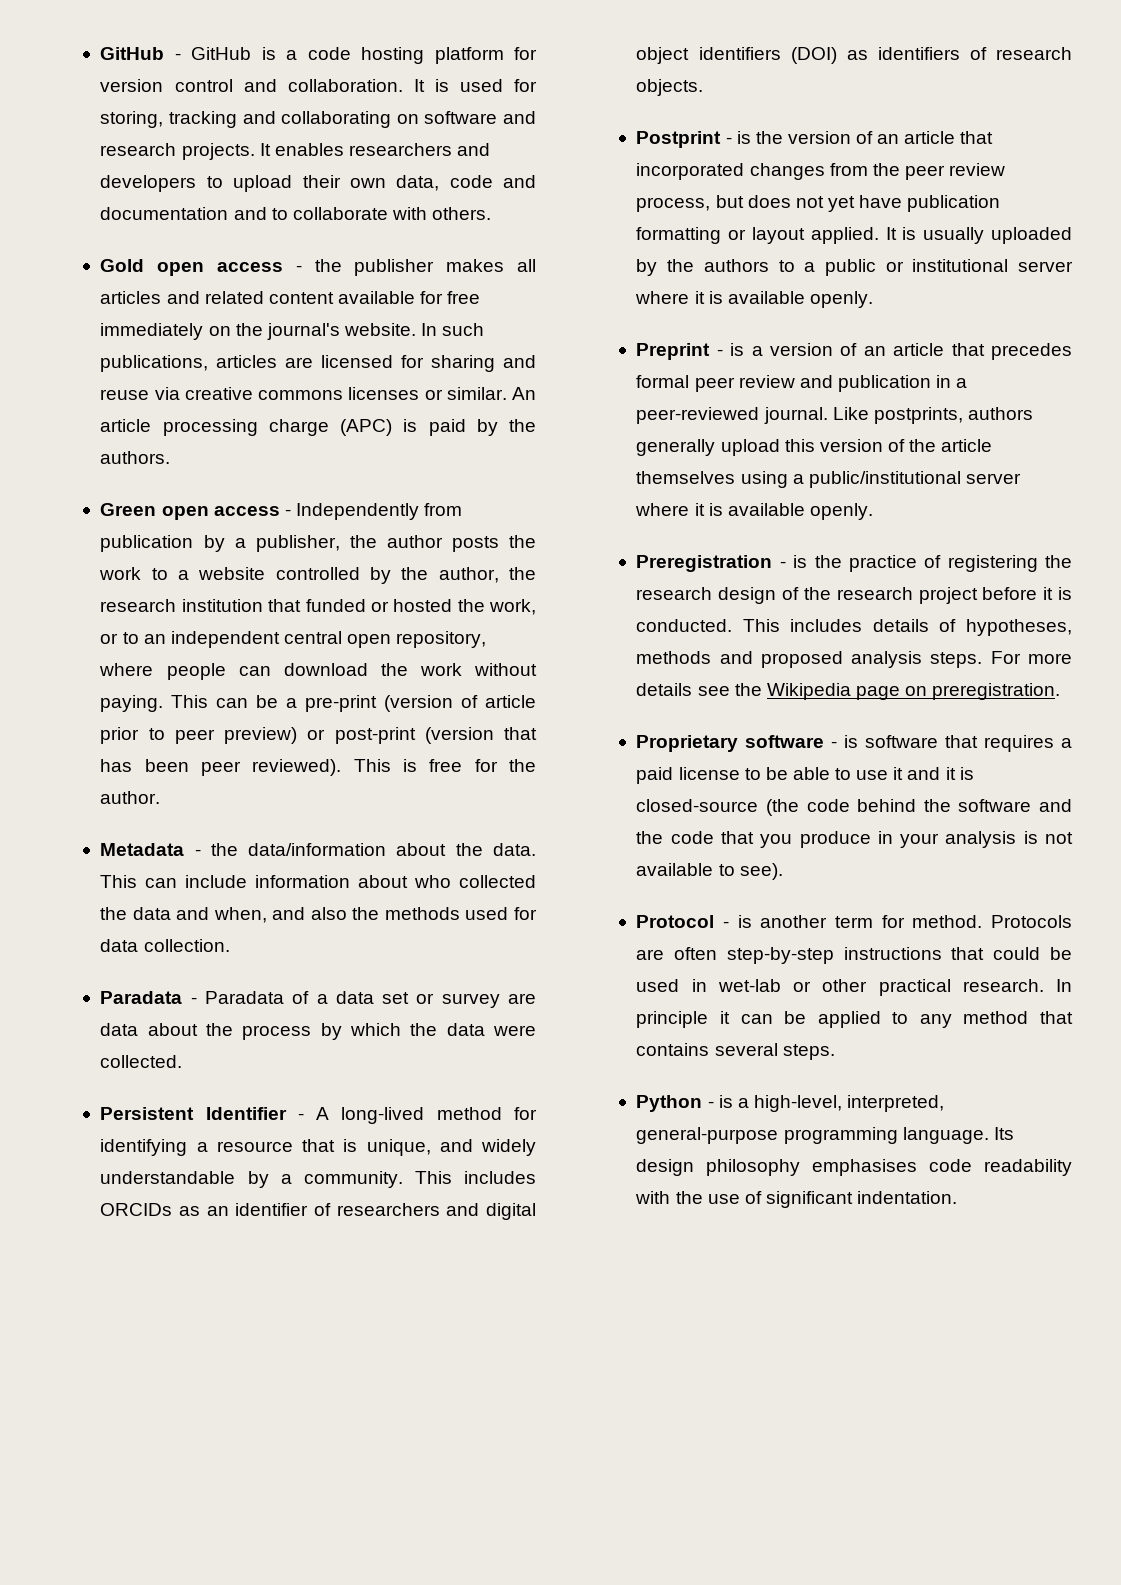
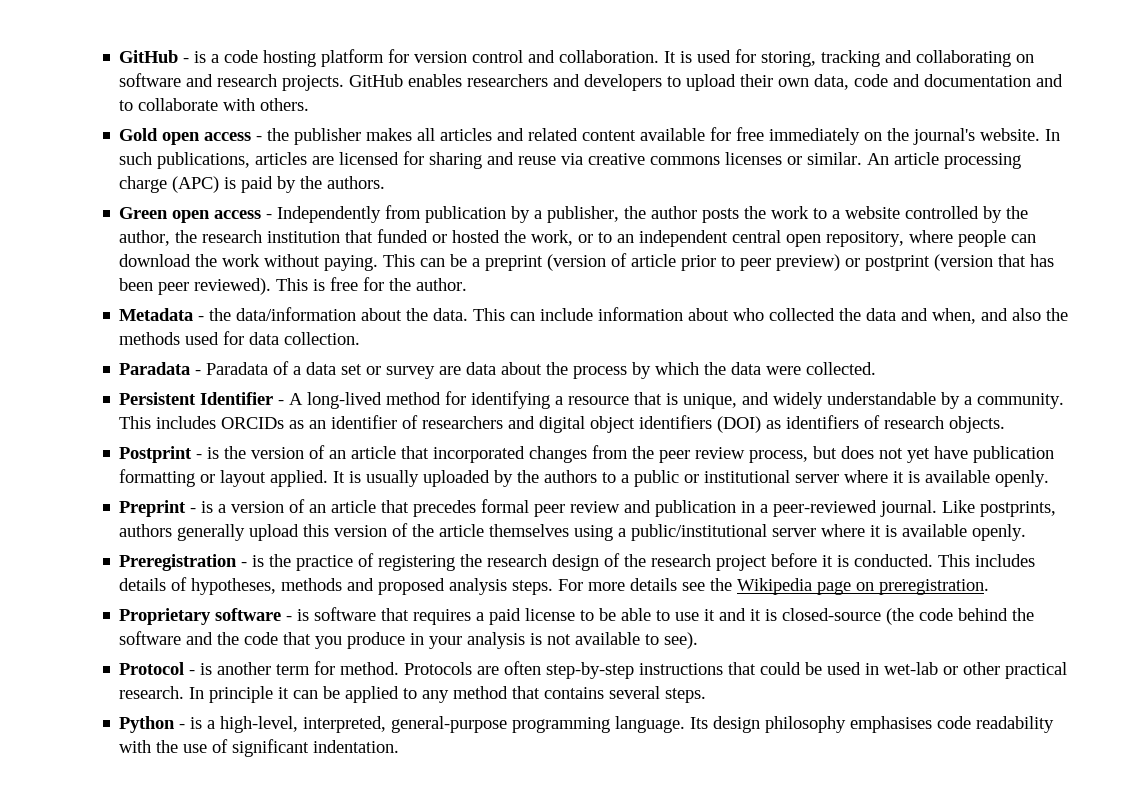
- GitHub - GitHub is a code hosting platform for version control and collaboration.
+ GitHub - is a code hosting platform for version control and collaboration.
- It enables researchers and developers to upload their own data, code and documentation and to collaborate with others.
+ GitHub enables researchers and developers to upload their own data, code and documentation and to collaborate with others.
- This can be a pre-print (version of article prior to peer preview) or post-print (version that has been peer reviewed).
+ This can be a preprint (version of article prior to peer preview) or postprint (version that has been peer reviewed).

